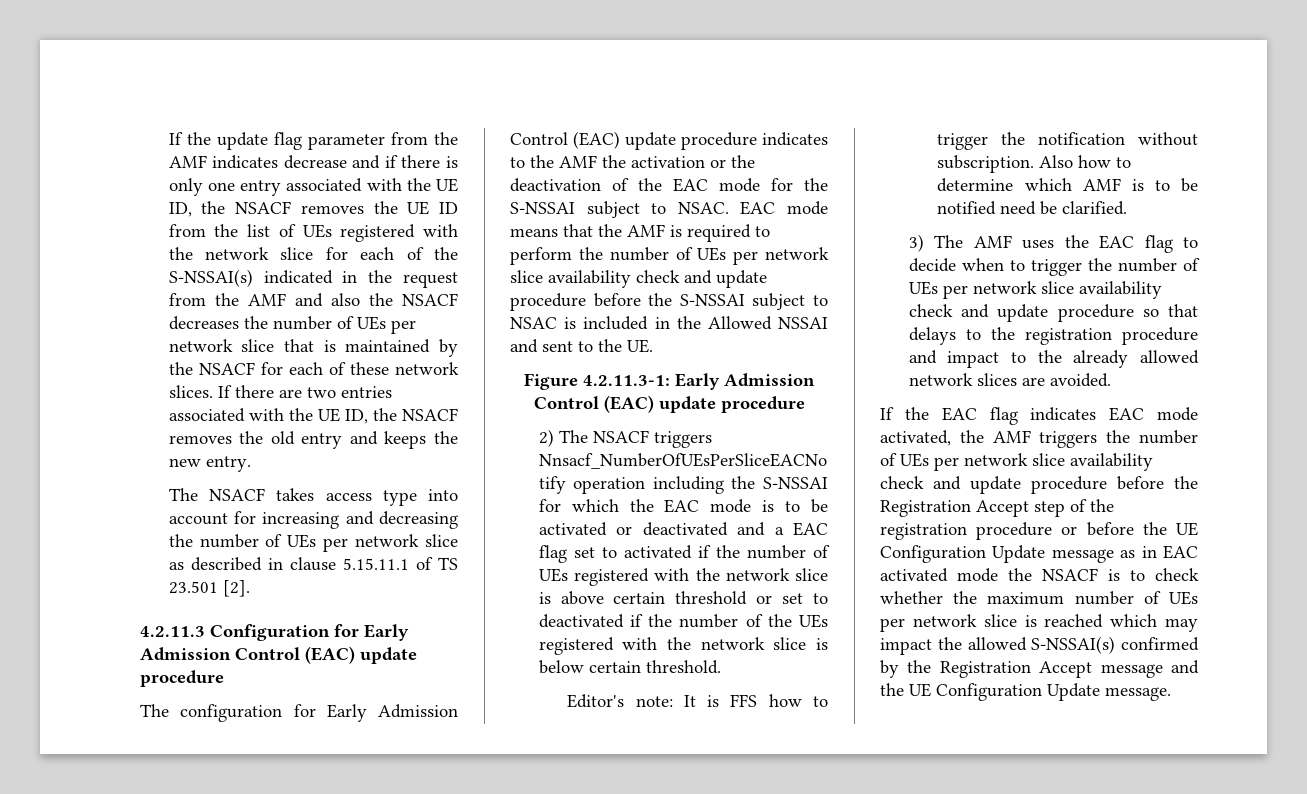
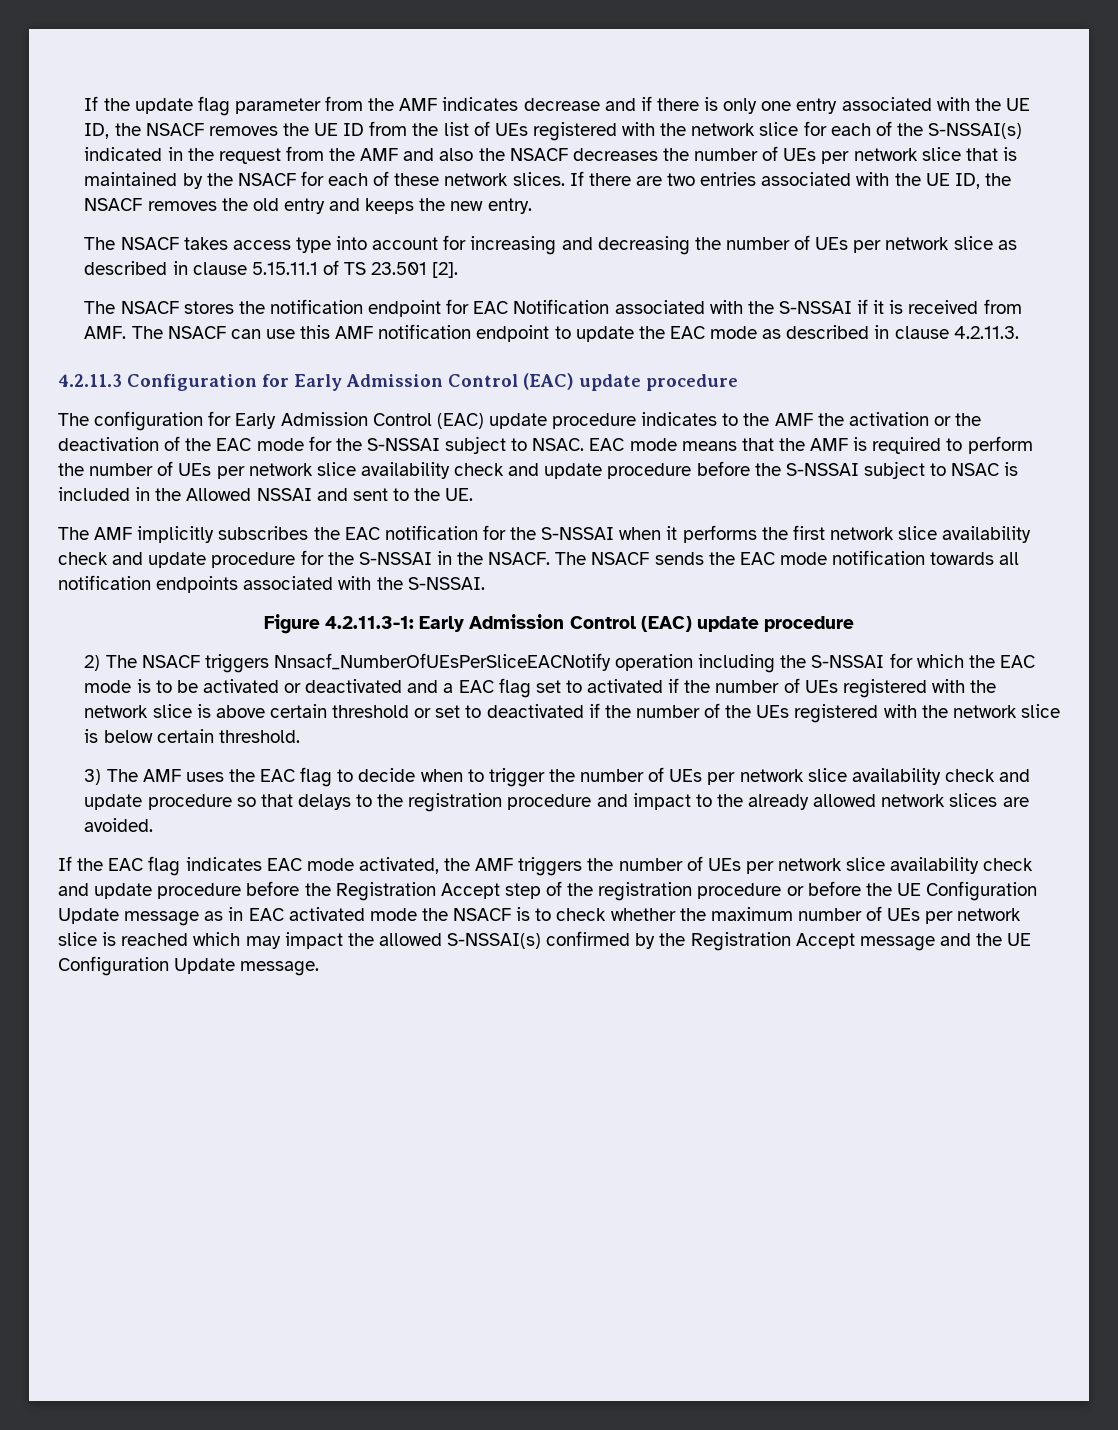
+ The NSACF stores the notification endpoint for EAC Notification associated with the S-NSSAI if it is received from AMF. The NSACF can use this AMF notification endpoint to update the EAC mode as described in clause 4.2.11.3.
+ The AMF implicitly subscribes the EAC notification for the S-NSSAI when it performs the first network slice availability check and update procedure for the S-NSSAI in the NSACF. The NSACF sends the EAC mode notification towards all notification endpoints associated with the S-NSSAI.
- Editor's note: It is FFS how to trigger the notification without subscription. Also how to determine which AMF is to be notified need be clarified.

